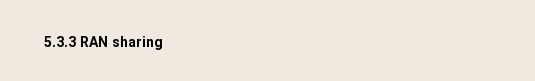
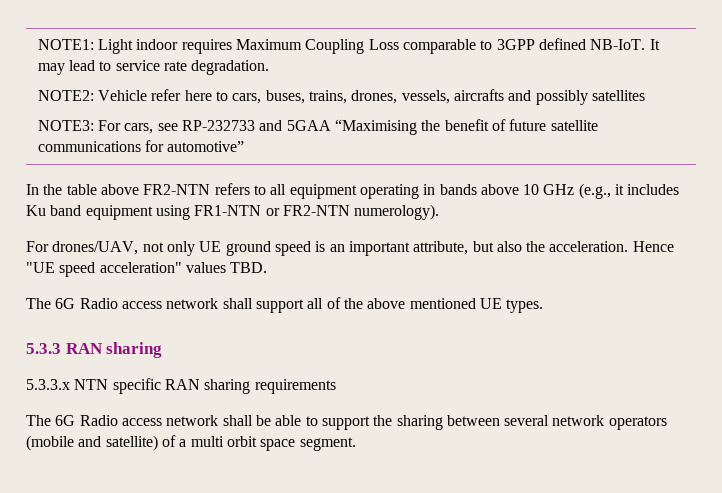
+ NOTE1: Light indoor requires Maximum Coupling Loss comparable to 3GPP defined NB-IoT. It may lead to service rate degradation.
+ NOTE2: Vehicle refer here to cars, buses, trains, drones, vessels, aircrafts and possibly satellites
+ NOTE3: For cars, see RP-232733 and 5GAA “Maximising the benefit of future satellite communications for automotive”
+ In the table above FR2-NTN refers to all equipment operating in bands above 10 GHz (e.g., it includes Ku band equipment using FR1-NTN or FR2-NTN numerology).
+ For drones/UAV, not only UE ground speed is an important attribute, but also the acceleration. Hence "UE speed acceleration" values TBD.
+ The 6G Radio access network shall support all of the above mentioned UE types.
  5.3.3 RAN sharing
+ 5.3.3.x NTN specific RAN sharing requirements
+ The 6G Radio access network shall be able to support the sharing between several network operators (mobile and satellite) of a multi orbit space segment.

